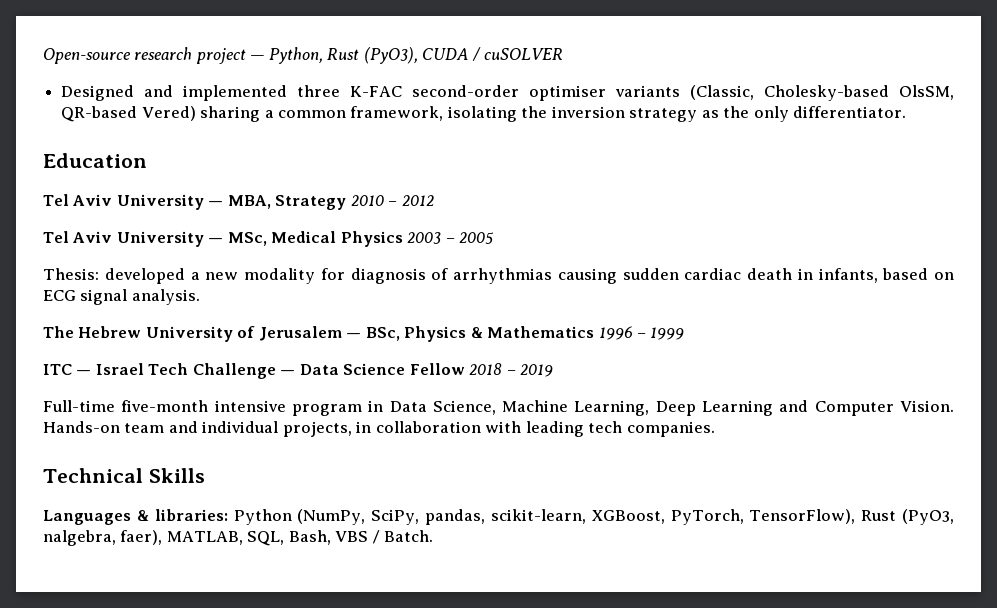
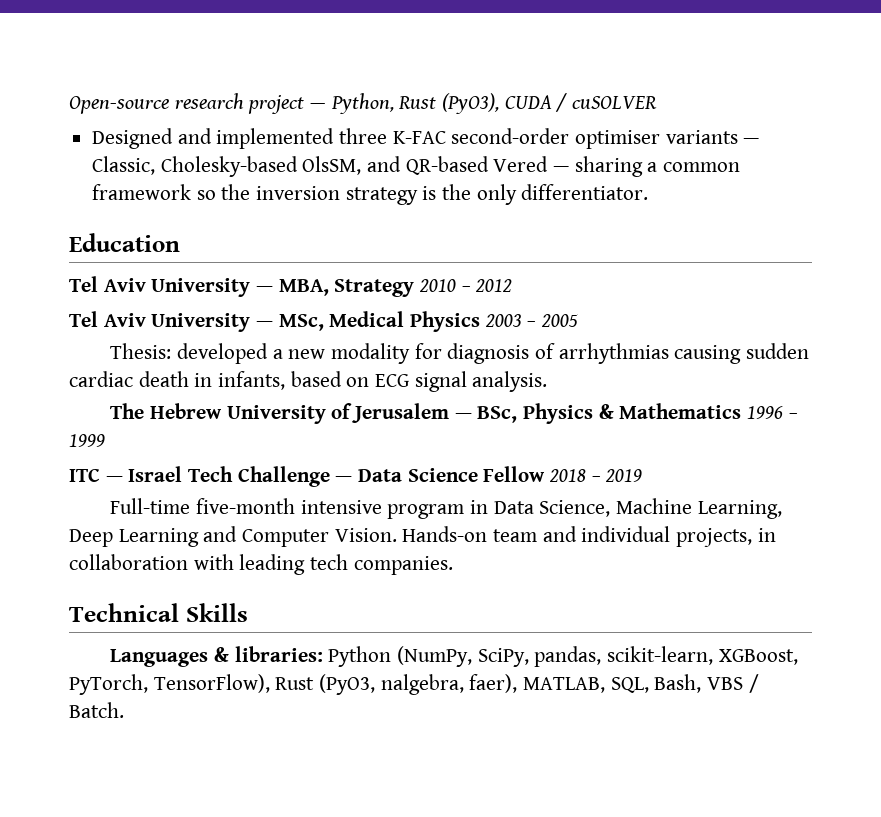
- Designed and implemented three K-FAC second-order optimiser variants (Classic, Cholesky-based OlsSM, QR-based Vered) sharing a common framework, isolating the inversion strategy as the only differentiator.
+ Designed and implemented three K-FAC second-order optimiser variants — Classic, Cholesky-based OlsSM, and QR-based Vered — sharing a common framework so the inversion strategy is the only differentiator.

